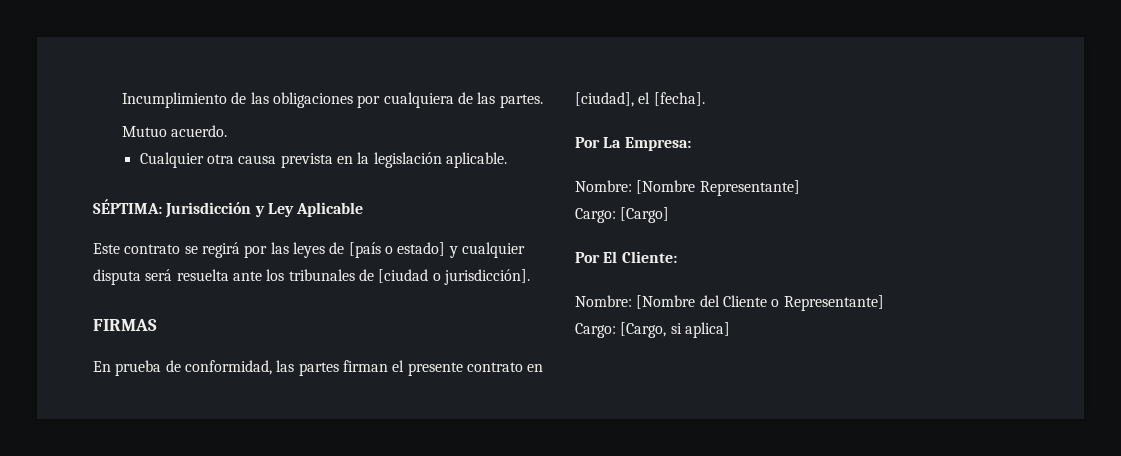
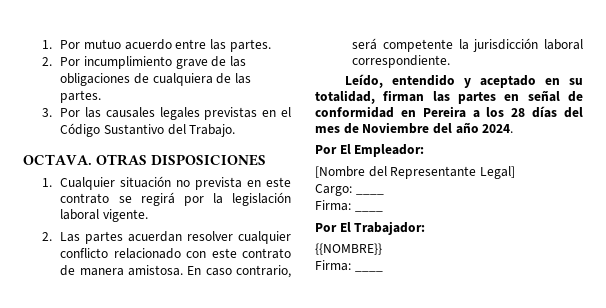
- Incumplimiento de las obligaciones por cualquiera de las partes.
+ 1. Por mutuo acuerdo entre las partes.
+ 2. Por incumplimiento grave de las obligaciones de cualquiera de las partes.
- Mutuo acuerdo.
- Cualquier otra causa prevista en la legislación aplicable.
- SÉPTIMA: Jurisdicción y Ley Aplicable
- Este contrato se regirá por las leyes de [país o estado] y cualquier disputa será resuelta ante los tribunales de [ciudad o jurisdicción].
- FIRMAS
- En prueba de conformidad, las partes firman el presente contrato en [ciudad], el [fecha].
- Por La Empresa:
- Nombre: [Nombre Representante]
- Cargo: [Cargo]
- Por El Cliente:
- Nombre: [Nombre del Cliente o Representante]
- Cargo: [Cargo, si aplica]
+ 3. Por las causales legales previstas en el Código Sustantivo del Trabajo.
+ OCTAVA. OTRAS DISPOSICIONES
+ 1. Cualquier situación no prevista en este contrato se regirá por la legislación laboral vigente.
+ 2. Las partes acuerdan resolver cualquier conflicto relacionado con este contrato de manera amistosa. En caso contrario, será competente la jurisdicción laboral correspondiente.
+ Leído, entendido y aceptado en su totalidad, firman las partes en señal de conformidad en Pereira a los 28 días del mes de Noviembre del año 2024.
+ Por El Empleador:
+ [Nombre del Representante Legal]
+ Cargo: ____
+ Firma: ____
+ Por El Trabajador:
+ {{NOMBRE}}
+ Firma: ____

